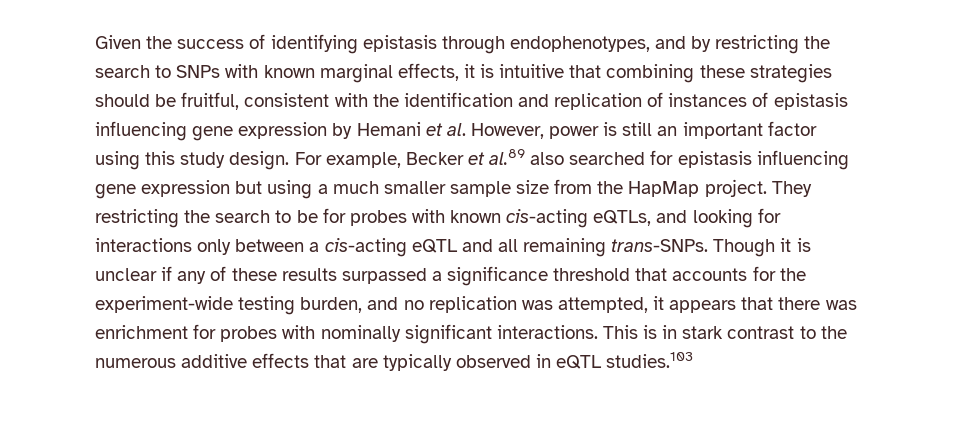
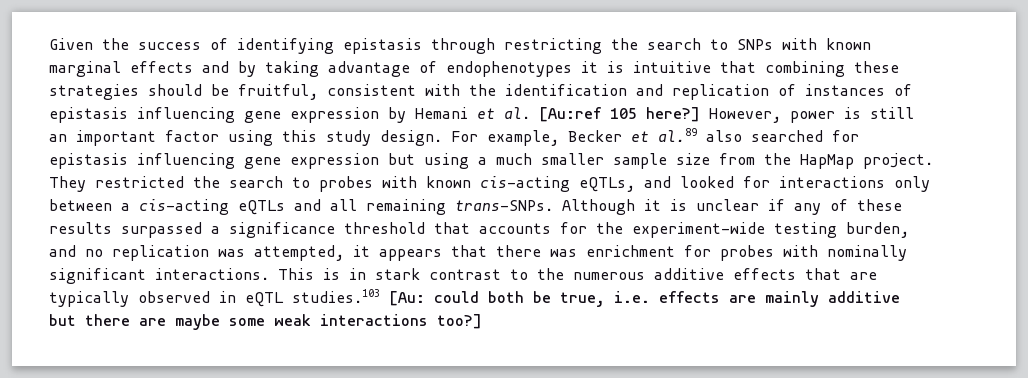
- Given the success of identifying epistasis through endophenotypes, and by restricting the search to SNPs with known marginal effects, it is intuitive that combining these strategies should be fruitful, consistent with the identification and replication of instances of epistasis influencing gene expression by Hemani et al. However, power is still an important factor using this study design.
+ Given the success of identifying epistasis through restricting the search to SNPs with known marginal effects and by taking advantage of endophenotypes it is intuitive that combining these strategies should be fruitful, consistent with the identification and replication of instances of epistasis influencing gene expression by Hemani et al. [Au:ref 105 here?] However, power is still an important factor using this study design.
- They restricting the search to be for probes with known cis-acting eQTLs, and looking for interactions only between a cis-acting eQTL and all remaining trans-SNPs.
+ They restricted the search to probes with known cis-acting eQTLs, and looked for interactions only between a cis-acting eQTLs and all remaining trans-SNPs.
- Though it is unclear if any of these results surpassed a significance threshold that accounts for the experiment-wide testing burden, and no replication was attempted, it appears that there was enrichment for probes with nominally significant interactions.
+ Although it is unclear if any of these results surpassed a significance threshold that accounts for the experiment-wide testing burden, and no replication was attempted, it appears that there was enrichment for probes with nominally significant interactions.
- This is in stark contrast to the numerous additive effects that are typically observed in eQTL studies.103
+ This is in stark contrast to the numerous additive effects that are typically observed in eQTL studies.103 [Au: could both be true, i.e. effects are mainly additive but there are maybe some weak interactions too?]

